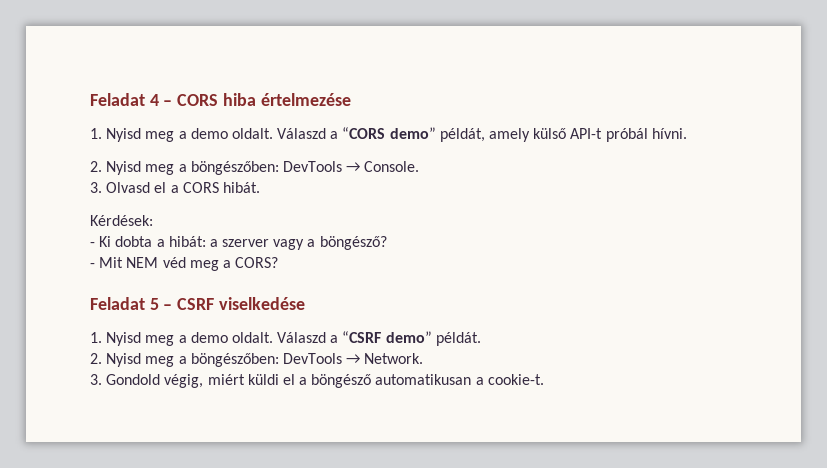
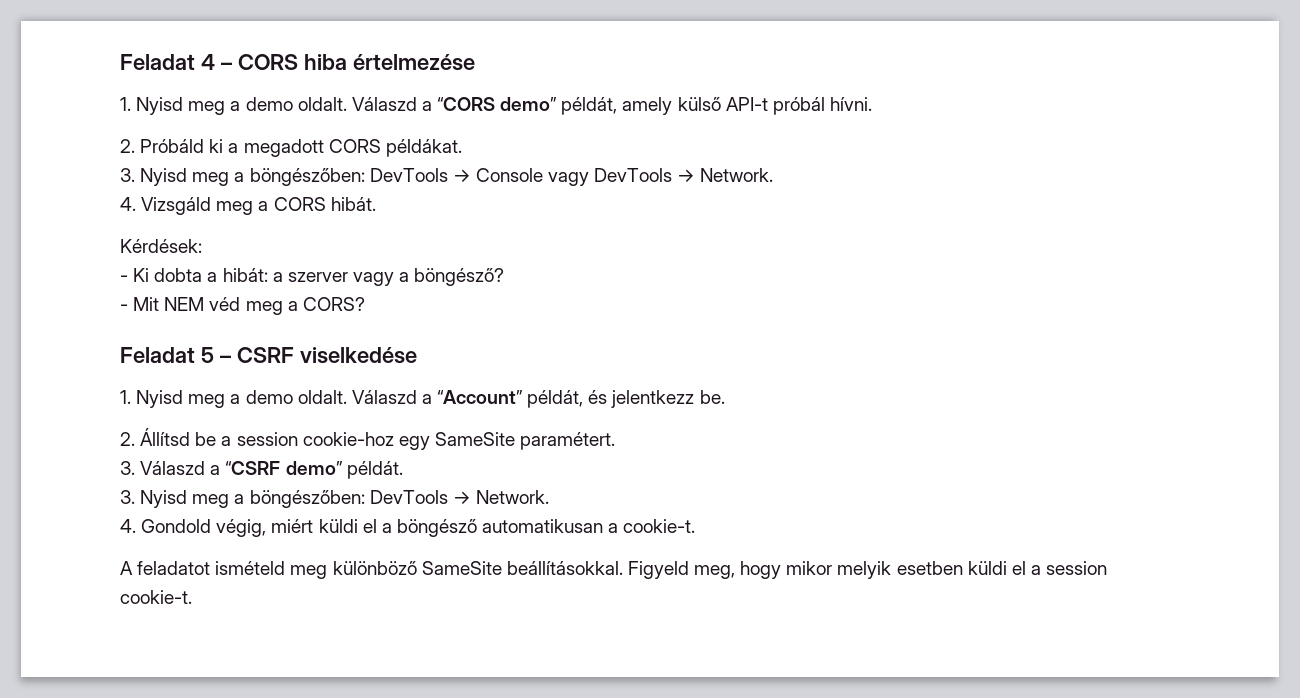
- 2. Nyisd meg a böngészőben: DevTools → Console.
- 3. Olvasd el a CORS hibát.
+ 2. Próbáld ki a megadott CORS példákat.
+ 3. Nyisd meg a böngészőben: DevTools → Console vagy DevTools → Network.
+ 4. Vizsgáld meg a CORS hibát.
- Válaszd a “CSRF demo” példát.
+ Válaszd a “Account” példát, és jelentkezz be.
+ 2. Állítsd be a session cookie-hoz egy SameSite paramétert.
+ 3. Válaszd a “CSRF demo” példát.
- 2. Nyisd meg a böngészőben: DevTools → Network.
+ 3. Nyisd meg a böngészőben: DevTools → Network.
- 3. Gondold végig, miért küldi el a böngésző automatikusan a cookie-t.
+ 4. Gondold végig, miért küldi el a böngésző automatikusan a cookie-t.
+ A feladatot ismételd meg különböző SameSite beállításokkal. Figyeld meg, hogy mikor melyik esetben küldi el a session cookie-t.

